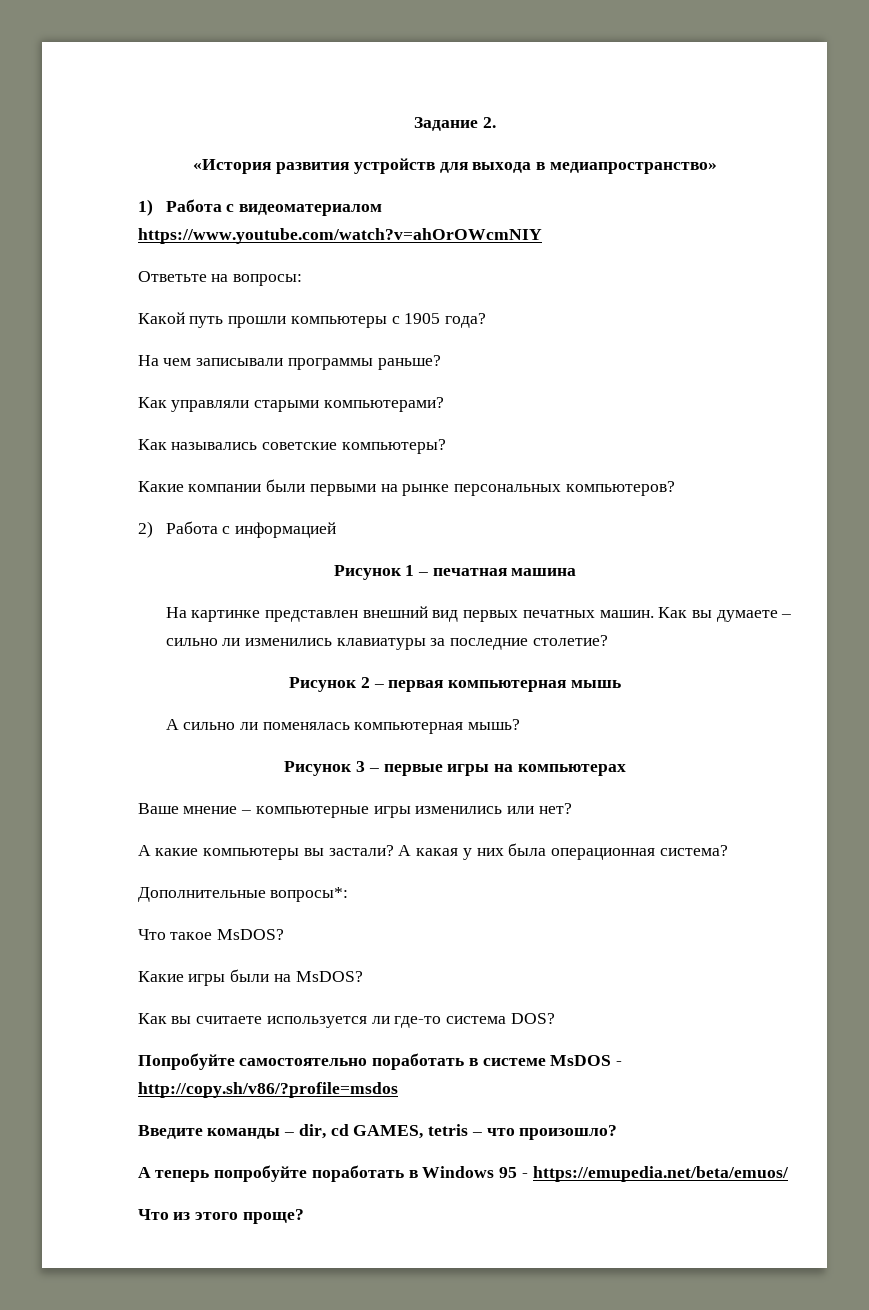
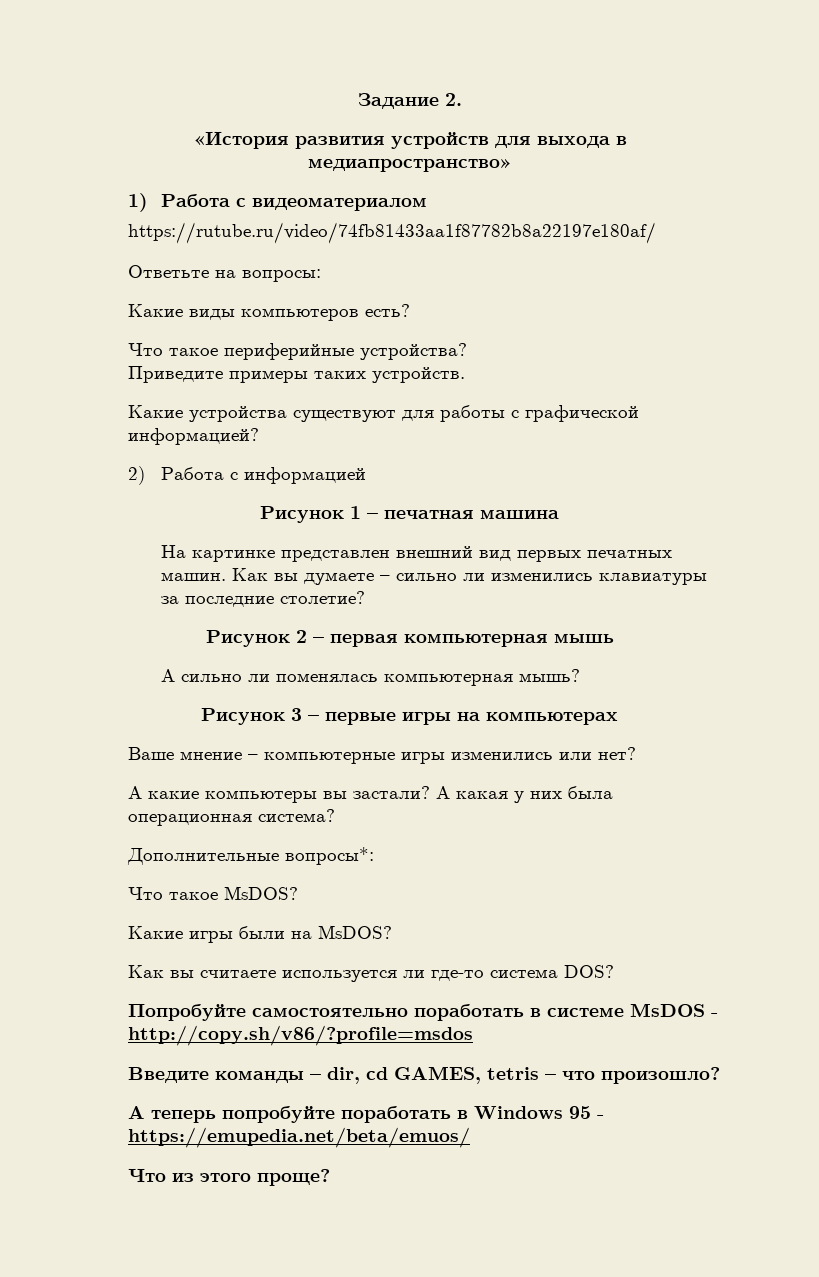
- https://www.youtube.com/watch?v=ahOrOWcmNIY
+ https://rutube.ru/video/74fb81433aa1f87782b8a22197e180af/
- Какой путь прошли компьютеры с 1905 года?
- На чем записывали программы раньше?
- Как управляли старыми компьютерами?
- Как назывались советские компьютеры?
- Какие компании были первыми на рынке персональных компьютеров?
+ Какие виды компьютеров есть?
+ Что такое периферийные устройства?
+ Приведите примеры таких устройств.
+ Какие устройства существуют для работы с графической информацией?

